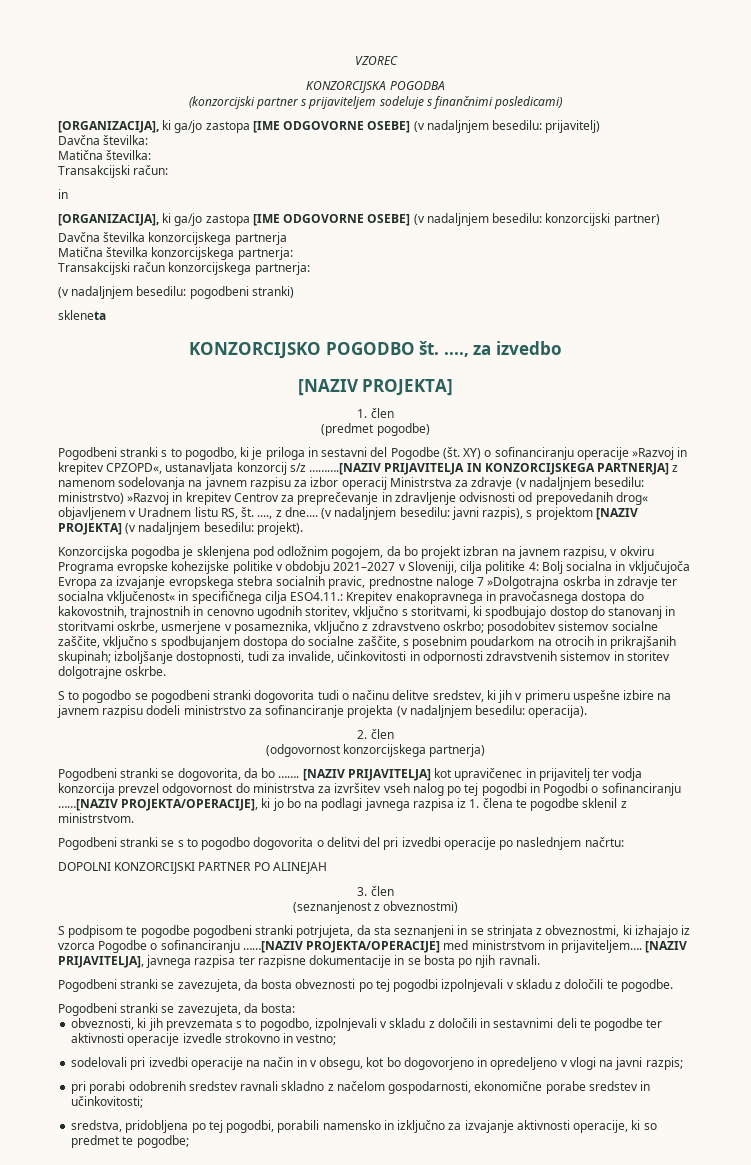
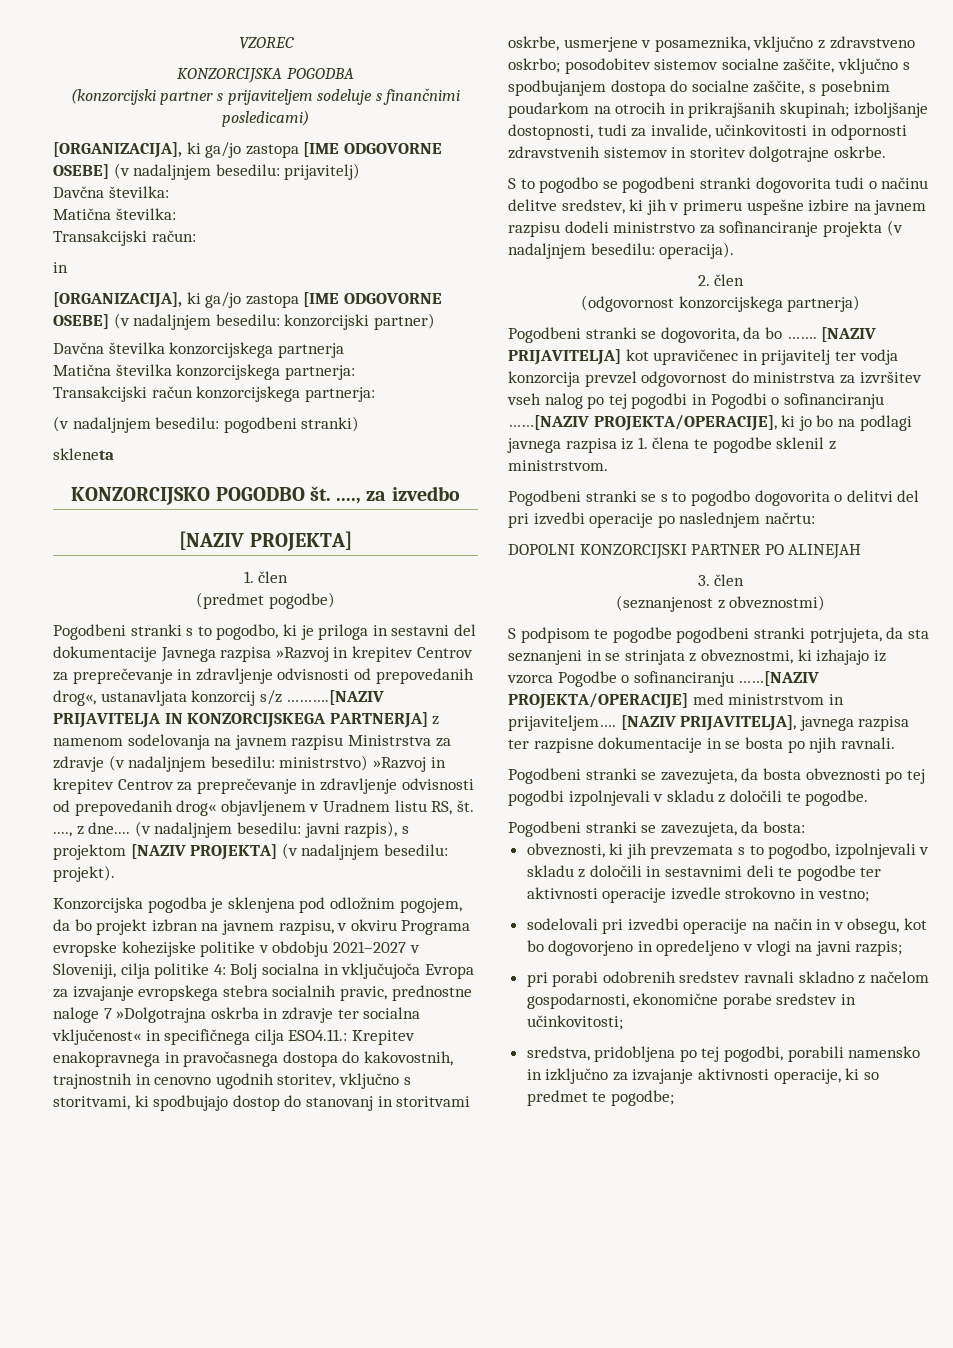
- Pogodbeni stranki s to pogodbo, ki je priloga in sestavni del Pogodbe (št. XY) o sofinanciranju operacije »Razvoj in krepitev CPZOPD«, ustanavljata konzorcij s/z ……….[NAZIV PRIJAVITELJA IN KONZORCIJSKEGA PARTNERJA] z namenom sodelovanja na javnem razpisu za izbor operacij Ministrstva za zdravje (v nadaljnjem besedilu: ministrstvo) »Razvoj in krepitev Centrov za preprečevanje in zdravljenje odvisnosti od prepovedanih drog« objavljenem v Uradnem listu RS, št. ...., z dne....
+ Pogodbeni stranki s to pogodbo, ki je priloga in sestavni del dokumentacije Javnega razpisa »Razvoj in krepitev Centrov za preprečevanje in zdravljenje odvisnosti od prepovedanih drog«, ustanavljata konzorcij s/z ……….[NAZIV PRIJAVITELJA IN KONZORCIJSKEGA PARTNERJA] z namenom sodelovanja na javnem razpisu Ministrstva za zdravje (v nadaljnjem besedilu: ministrstvo) »Razvoj in krepitev Centrov za preprečevanje in zdravljenje odvisnosti od prepovedanih drog« objavljenem v Uradnem listu RS, št. ...., z dne....

